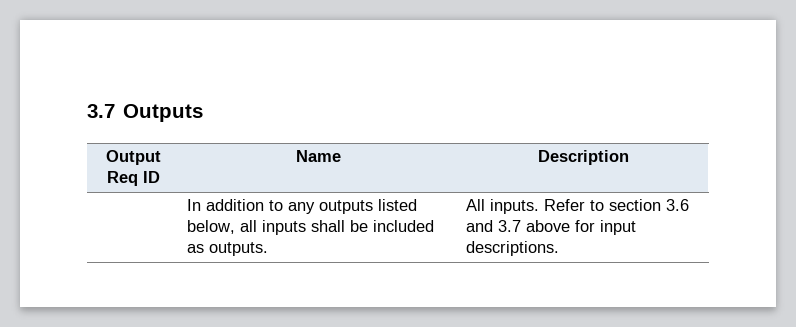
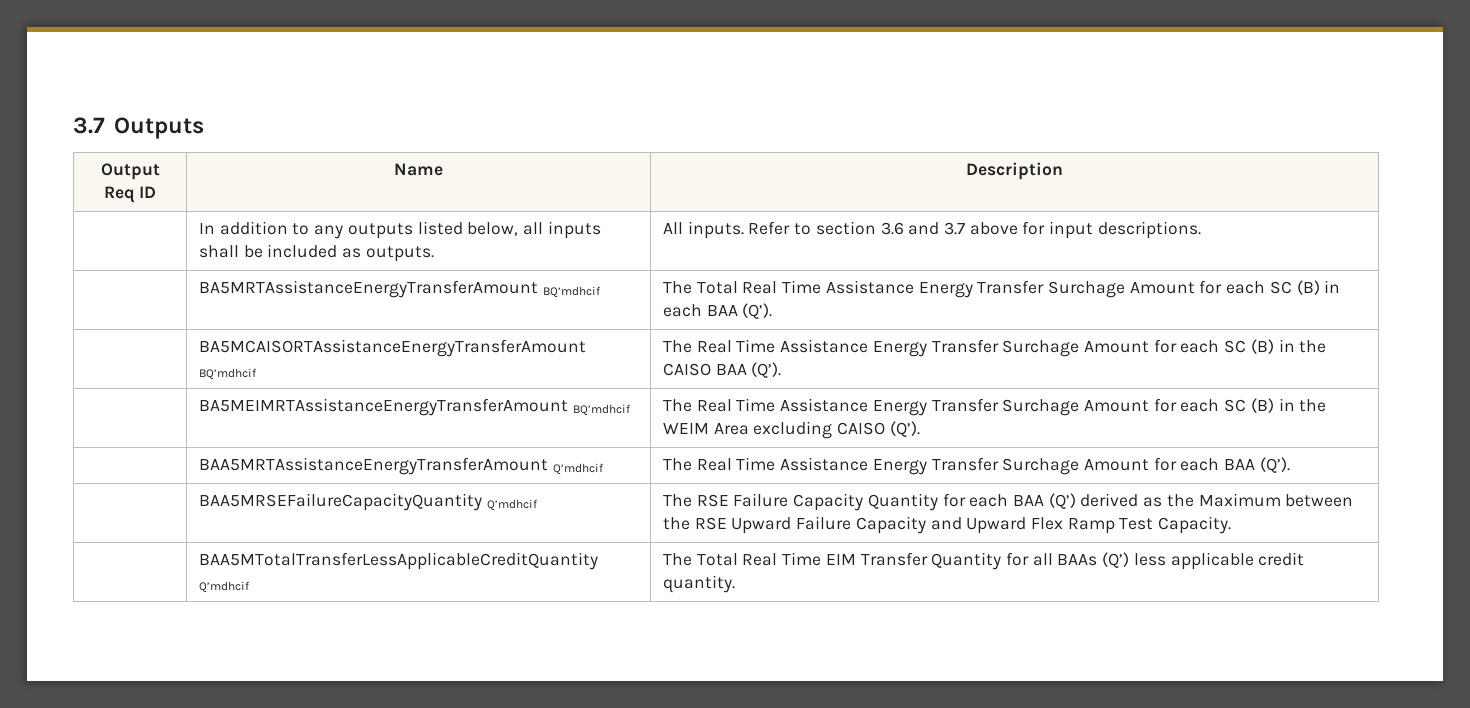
+ | BA5MRTAssistanceEnergyTransferAmount BQ’mdhcif | The Total Real Time Assistance Energy Transfer Surchage Amount for each SC (B) in each BAA (Q’).
+ | BA5MCAISORTAssistanceEnergyTransferAmount BQ’mdhcif | The Real Time Assistance Energy Transfer Surchage Amount for each SC (B) in the CAISO BAA (Q’).
+ | BA5MEIMRTAssistanceEnergyTransferAmount BQ’mdhcif | The Real Time Assistance Energy Transfer Surchage Amount for each SC (B) in the WEIM Area excluding CAISO (Q’).
+ | BAA5MRTAssistanceEnergyTransferAmount Q’mdhcif | The Real Time Assistance Energy Transfer Surchage Amount for each BAA (Q’).
+ | BAA5MRSEFailureCapacityQuantity Q’mdhcif | The RSE Failure Capacity Quantity for each BAA (Q’) derived as the Maximum between the RSE Upward Failure Capacity and Upward Flex Ramp Test Capacity.
+ | BAA5MTotalTransferLessApplicableCreditQuantity Q’mdhcif | The Total Real Time EIM Transfer Quantity for all BAAs (Q’) less applicable credit quantity.

